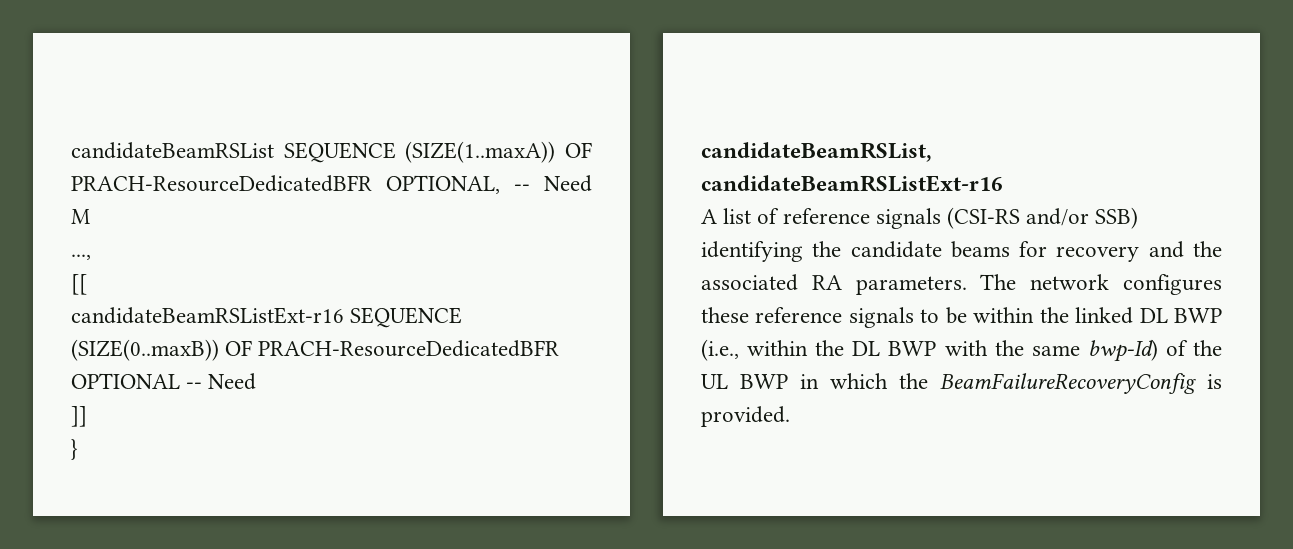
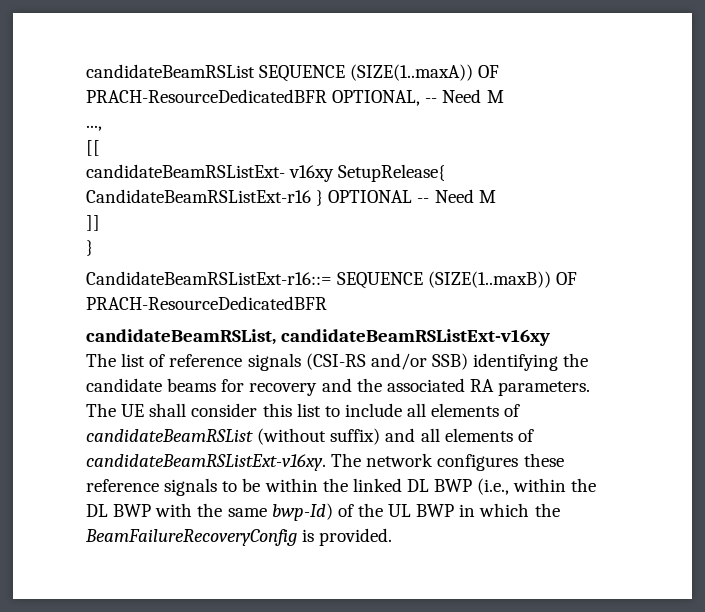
- candidateBeamRSListExt-r16 SEQUENCE (SIZE(0..maxB)) OF PRACH-ResourceDedicatedBFR OPTIONAL -- Need
+ candidateBeamRSListExt- v16xy SetupRelease{ CandidateBeamRSListExt-r16 } OPTIONAL -- Need M
+ CandidateBeamRSListExt-r16::= SEQUENCE (SIZE(1..maxB)) OF PRACH-ResourceDedicatedBFR
- candidateBeamRSList, candidateBeamRSListExt-r16
- A list of reference signals (CSI-RS and/or SSB) identifying the candidate beams for recovery and the associated RA parameters.
+ candidateBeamRSList, candidateBeamRSListExt-v16xy
+ The list of reference signals (CSI-RS and/or SSB) identifying the candidate beams for recovery and the associated RA parameters.
- The network configures these reference signals to be within the linked DL BWP (i.e., within the DL BWP with the same bwp-Id) of the UL BWP in which the BeamFailureRecoveryConfig is provided.
+ The UE shall consider this list to include all elements of candidateBeamRSList (without suffix) and all elements of candidateBeamRSListExt-v16xy. The network configures these reference signals to be within the linked DL BWP (i.e., within the DL BWP with the same bwp-Id) of the UL BWP in which the BeamFailureRecoveryConfig is provided.

